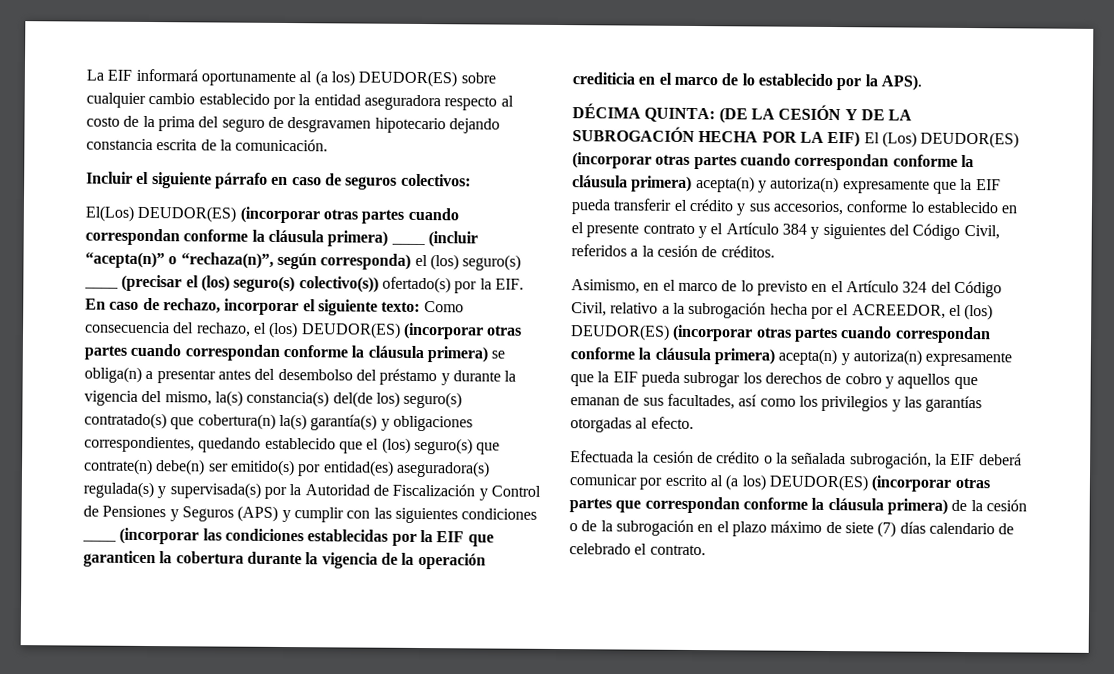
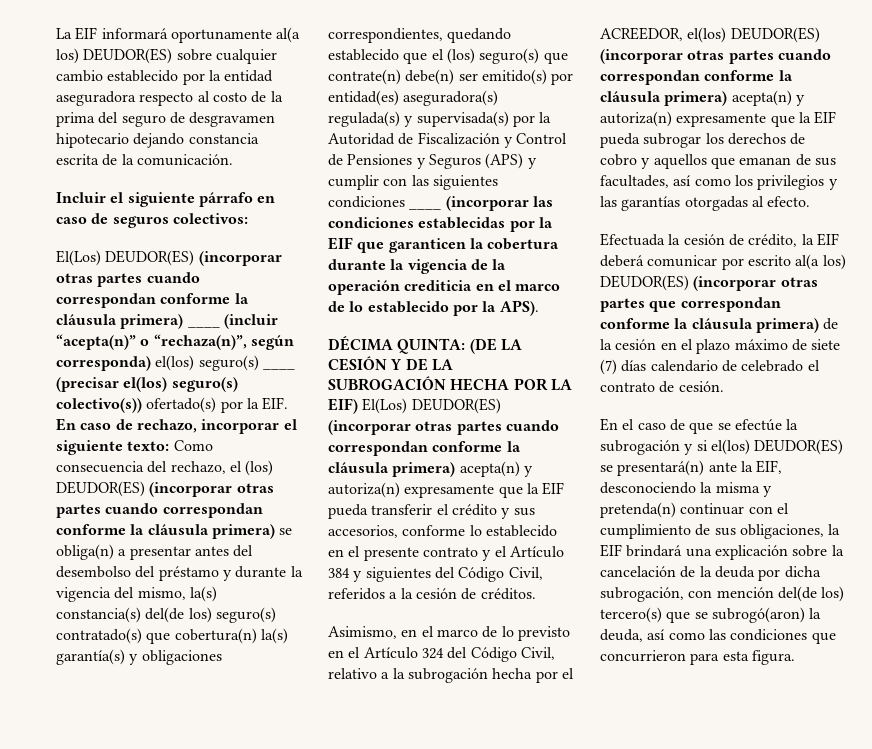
- La EIF informará oportunamente al (a los) DEUDOR(ES) sobre cualquier cambio establecido por la entidad aseguradora respecto al costo de la prima del seguro de desgravamen hipotecario dejando constancia escrita de la comunicación.
+ La EIF informará oportunamente al(a los) DEUDOR(ES) sobre cualquier cambio establecido por la entidad aseguradora respecto al costo de la prima del seguro de desgravamen hipotecario dejando constancia escrita de la comunicación.
- El(Los) DEUDOR(ES) (incorporar otras partes cuando correspondan conforme la cláusula primera) ____ (incluir “acepta(n)” o “rechaza(n)”, según corresponda) el (los) seguro(s) ____ (precisar el (los) seguro(s) colectivo(s)) ofertado(s) por la EIF. En caso de rechazo, incorporar el siguiente texto:
+ El(Los) DEUDOR(ES) (incorporar otras partes cuando correspondan conforme la cláusula primera) ____ (incluir “acepta(n)” o “rechaza(n)”, según corresponda) el(los) seguro(s) ____ (precisar el(los) seguro(s) colectivo(s)) ofertado(s) por la EIF. En caso de rechazo, incorporar el siguiente texto:
- DÉCIMA QUINTA: (DE LA CESIÓN Y DE LA SUBROGACIÓN HECHA POR LA EIF) El (Los) DEUDOR(ES) (incorporar otras partes cuando correspondan conforme la cláusula primera) acepta(n) y autoriza(n) expresamente que la EIF pueda transferir el crédito y sus accesorios, conforme lo establecido en el presente contrato y el Artículo 384 y siguientes del Código Civil, referidos a la cesión de créditos.
+ DÉCIMA QUINTA: (DE LA CESIÓN Y DE LA SUBROGACIÓN HECHA POR LA EIF) El(Los) DEUDOR(ES) (incorporar otras partes cuando correspondan conforme la cláusula primera) acepta(n) y autoriza(n) expresamente que la EIF pueda transferir el crédito y sus accesorios, conforme lo establecido en el presente contrato y el Artículo 384 y siguientes del Código Civil, referidos a la cesión de créditos.
- Asimismo, en el marco de lo previsto en el Artículo 324 del Código Civil, relativo a la subrogación hecha por el ACREEDOR, el (los) DEUDOR(ES) (incorporar otras partes cuando correspondan conforme la cláusula primera) acepta(n) y autoriza(n) expresamente que la EIF pueda subrogar los derechos de cobro y aquellos que emanan de sus facultades, así como los privilegios y las garantías otorgadas al efecto.
+ Asimismo, en el marco de lo previsto en el Artículo 324 del Código Civil, relativo a la subrogación hecha por el ACREEDOR, el(los) DEUDOR(ES) (incorporar otras partes cuando correspondan conforme la cláusula primera) acepta(n) y autoriza(n) expresamente que la EIF pueda subrogar los derechos de cobro y aquellos que emanan de sus facultades, así como los privilegios y las garantías otorgadas al efecto.
- Efectuada la cesión de crédito o la señalada subrogación, la EIF deberá comunicar por escrito al (a los) DEUDOR(ES) (incorporar otras partes que correspondan conforme la cláusula primera) de la cesión o de la subrogación en el plazo máximo de siete (7) días calendario de celebrado el contrato.
+ Efectuada la cesión de crédito, la EIF deberá comunicar por escrito al(a los) DEUDOR(ES) (incorporar otras partes que correspondan conforme la cláusula primera) de la cesión en el plazo máximo de siete (7) días calendario de celebrado el contrato de cesión.
+ En el caso de que se efectúe la subrogación y si el(los) DEUDOR(ES) se presentará(n) ante la EIF, desconociendo la misma y pretenda(n) continuar con el cumplimiento de sus obligaciones, la EIF brindará una explicación sobre la cancelación de la deuda por dicha subrogación, con mención del(de los) tercero(s) que se subrogó(aron) la deuda, así como las condiciones que concurrieron para esta figura.

